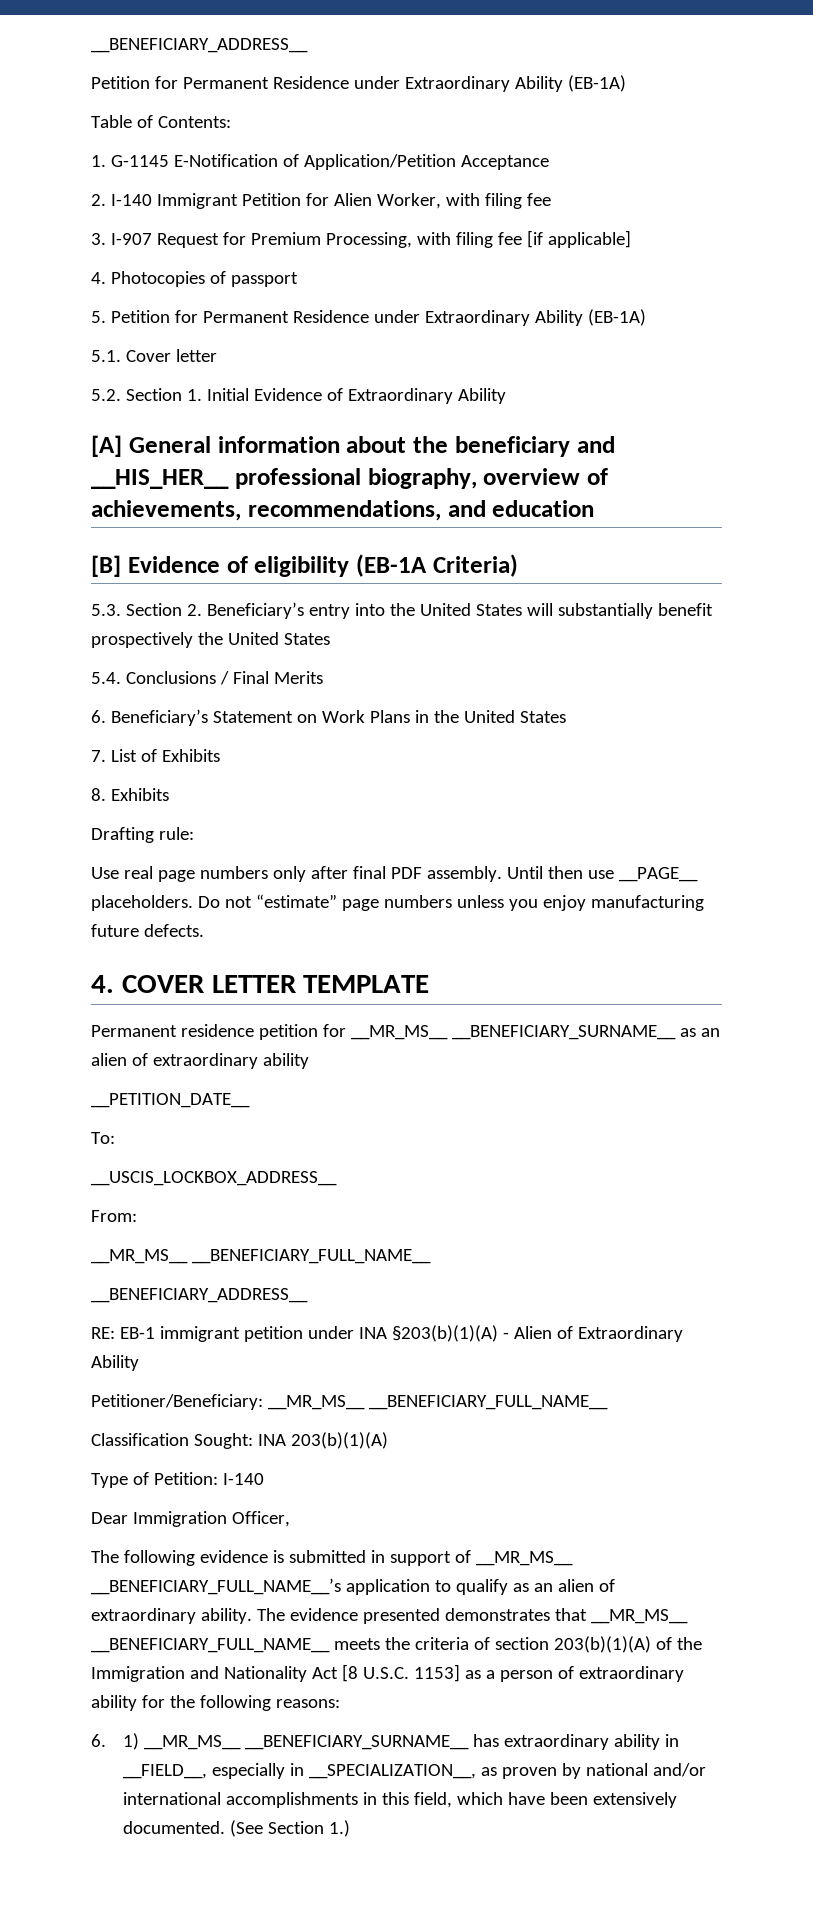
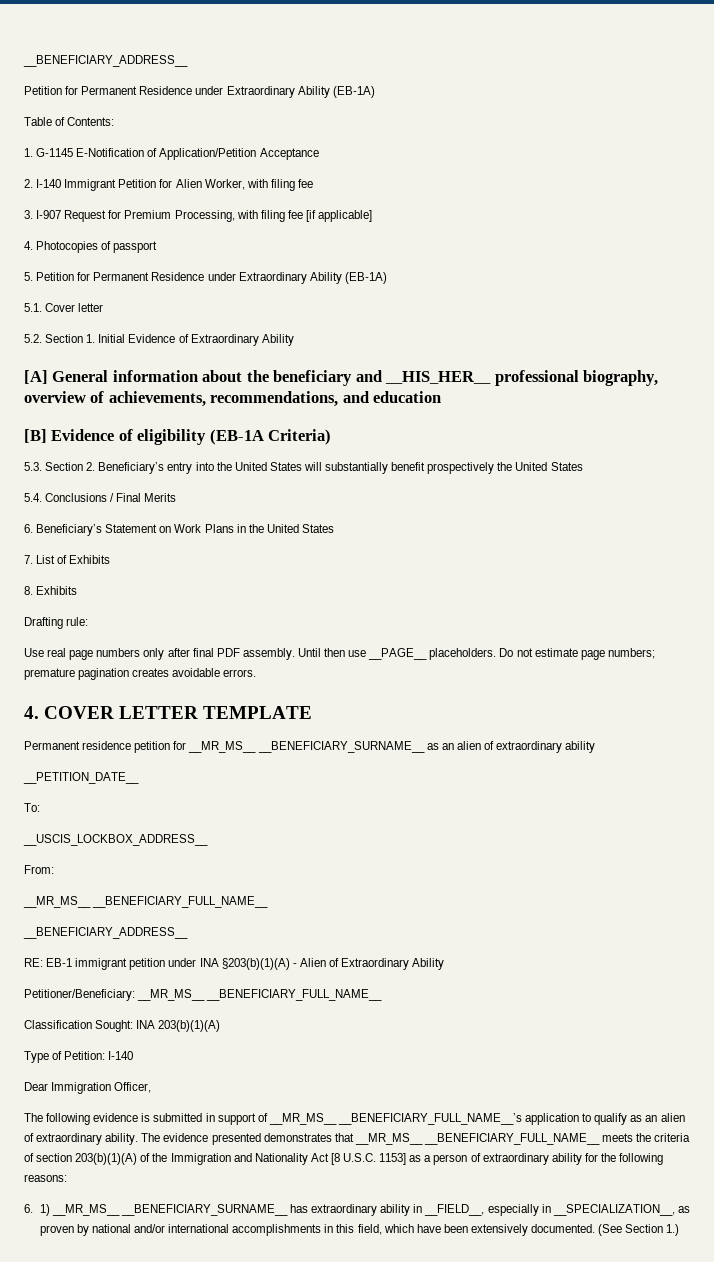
- Do not “estimate” page numbers unless you enjoy manufacturing future defects.
+ Do not estimate page numbers; premature pagination creates avoidable errors.

